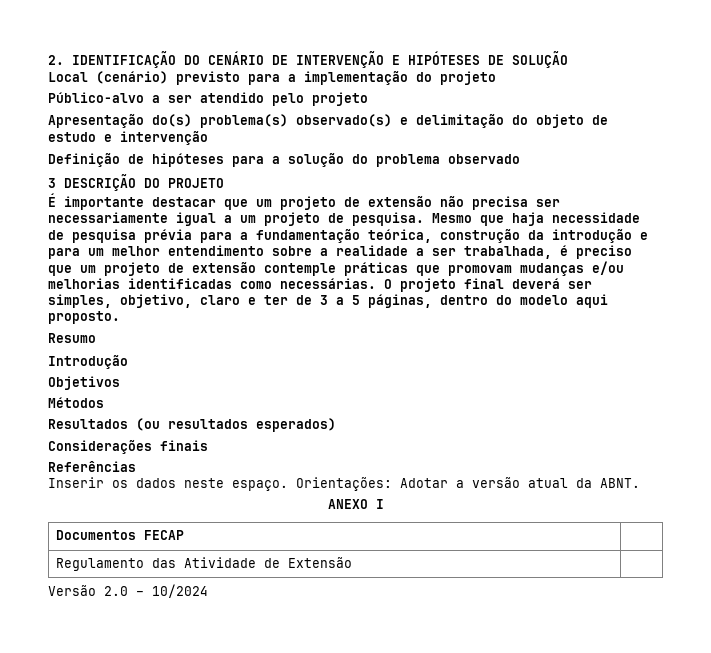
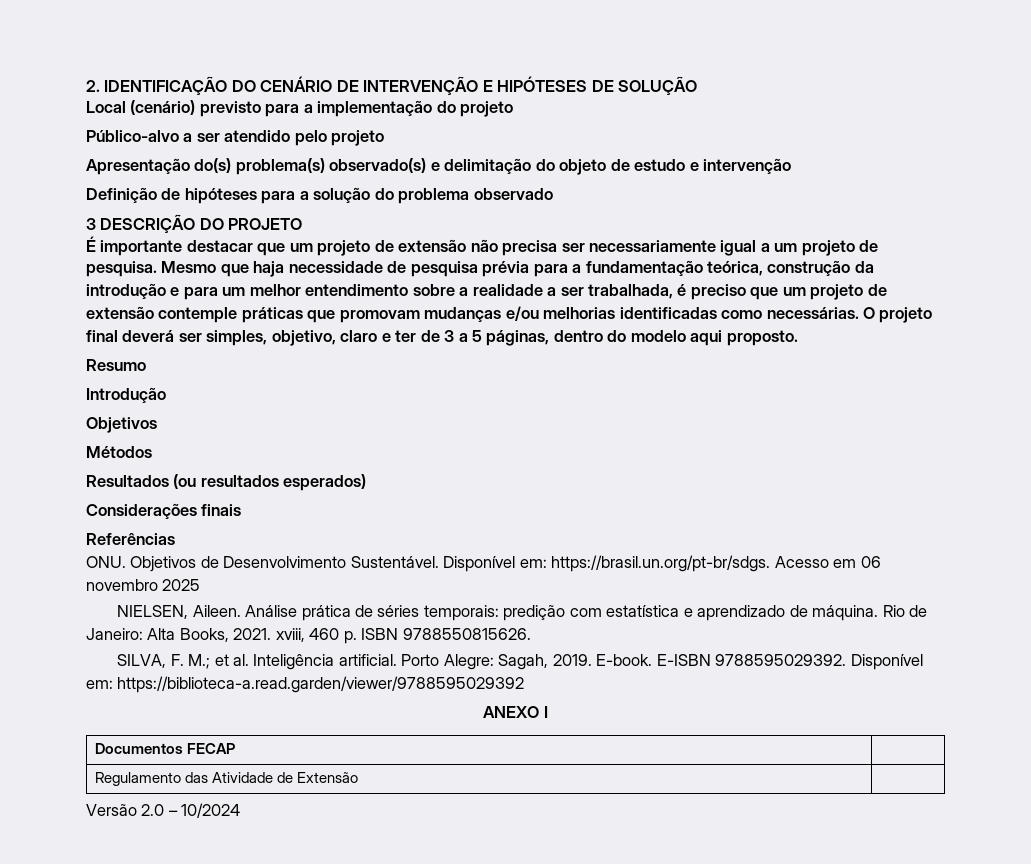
- Inserir os dados neste espaço. Orientações: Adotar a versão atual da ABNT.
+ ONU. Objetivos de Desenvolvimento Sustentável. Disponível em: https://brasil.un.org/pt-br/sdgs. Acesso em 06 novembro 2025
+ NIELSEN, Aileen. Análise prática de séries temporais: predição com estatística e aprendizado de máquina. Rio de Janeiro: Alta Books, 2021. xviii, 460 p. ISBN 9788550815626.
+ SILVA, F. M.; et al. Inteligência artificial. Porto Alegre: Sagah, 2019. E-book. E-ISBN 9788595029392. Disponível em: https://biblioteca-a.read.garden/viewer/9788595029392

